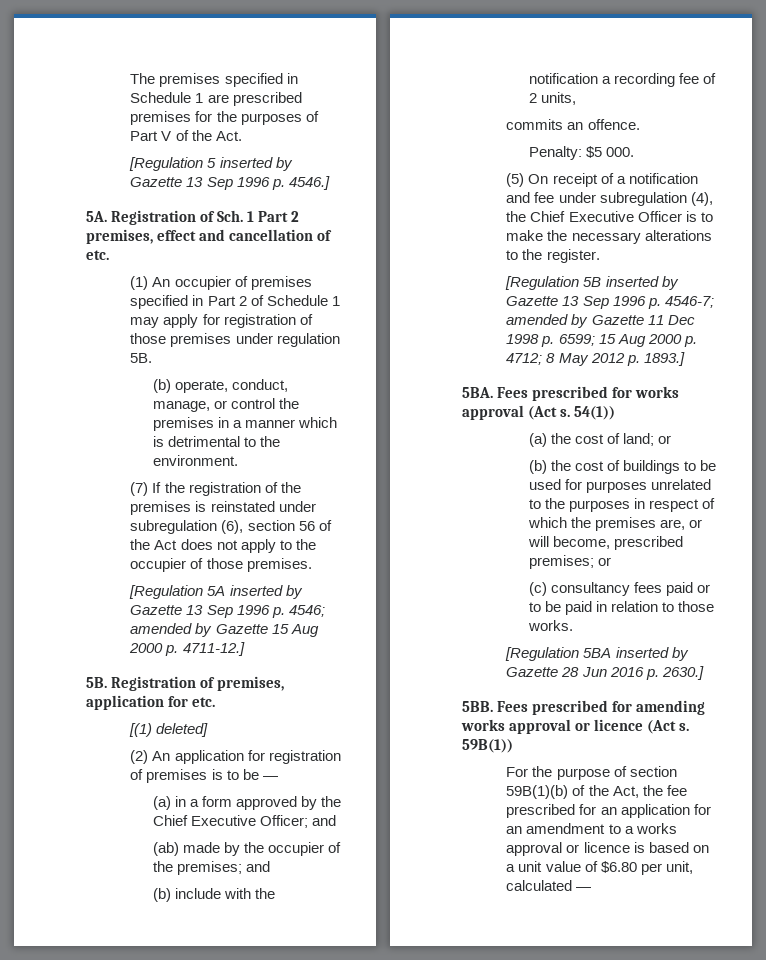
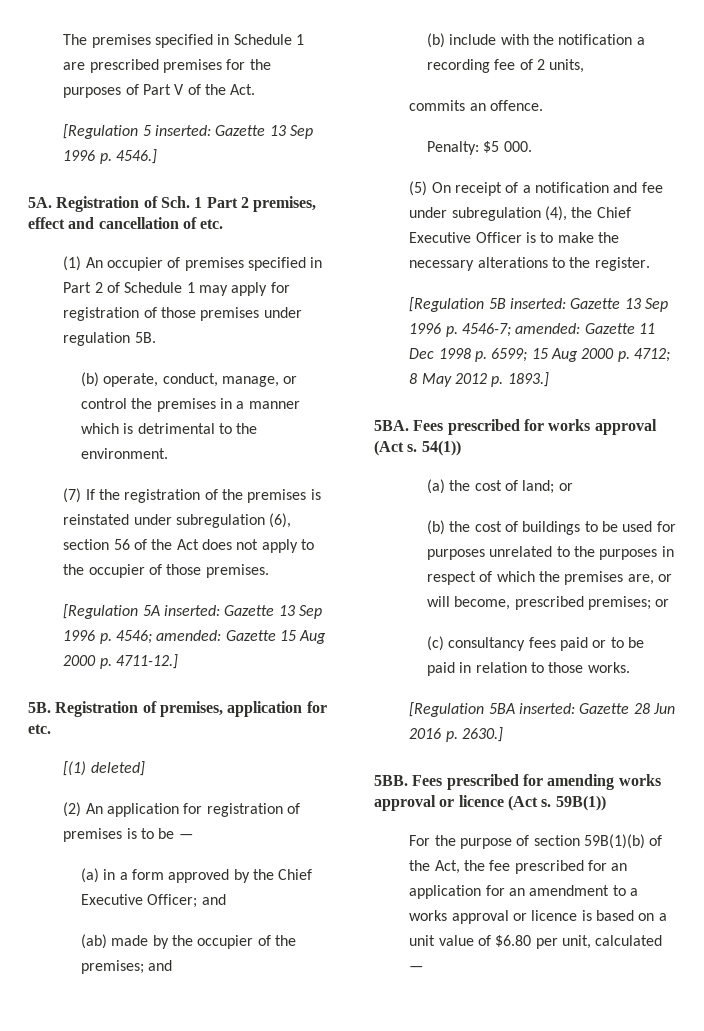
- [Regulation 5 inserted by Gazette 13 Sep 1996 p. 4546.]
+ [Regulation 5 inserted: Gazette 13 Sep 1996 p. 4546.]
- [Regulation 5A inserted by Gazette 13 Sep 1996 p. 4546; amended by Gazette 15 Aug 2000 p. 4711-12.]
+ [Regulation 5A inserted: Gazette 13 Sep 1996 p. 4546; amended: Gazette 15 Aug 2000 p. 4711-12.]
- [Regulation 5B inserted by Gazette 13 Sep 1996 p. 4546-7; amended by Gazette 11 Dec 1998 p. 6599; 15 Aug 2000 p. 4712; 8 May 2012 p. 1893.]
+ [Regulation 5B inserted: Gazette 13 Sep 1996 p. 4546-7; amended: Gazette 11 Dec 1998 p. 6599; 15 Aug 2000 p. 4712; 8 May 2012 p. 1893.]
- [Regulation 5BA inserted by Gazette 28 Jun 2016 p. 2630.]
+ [Regulation 5BA inserted: Gazette 28 Jun 2016 p. 2630.]

